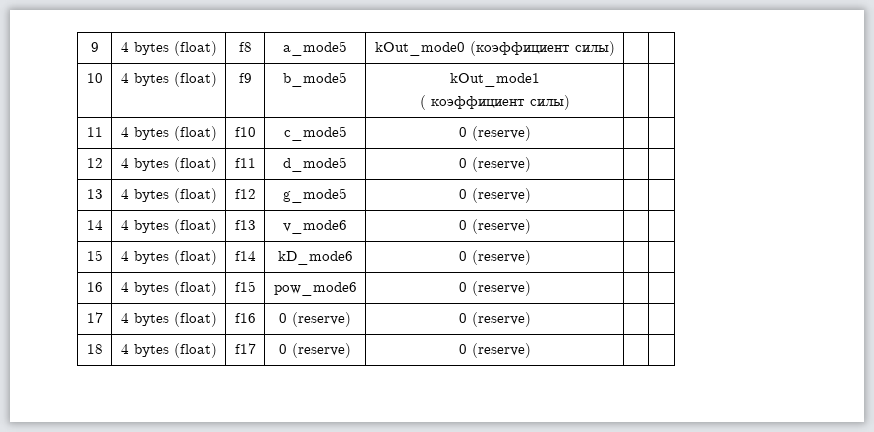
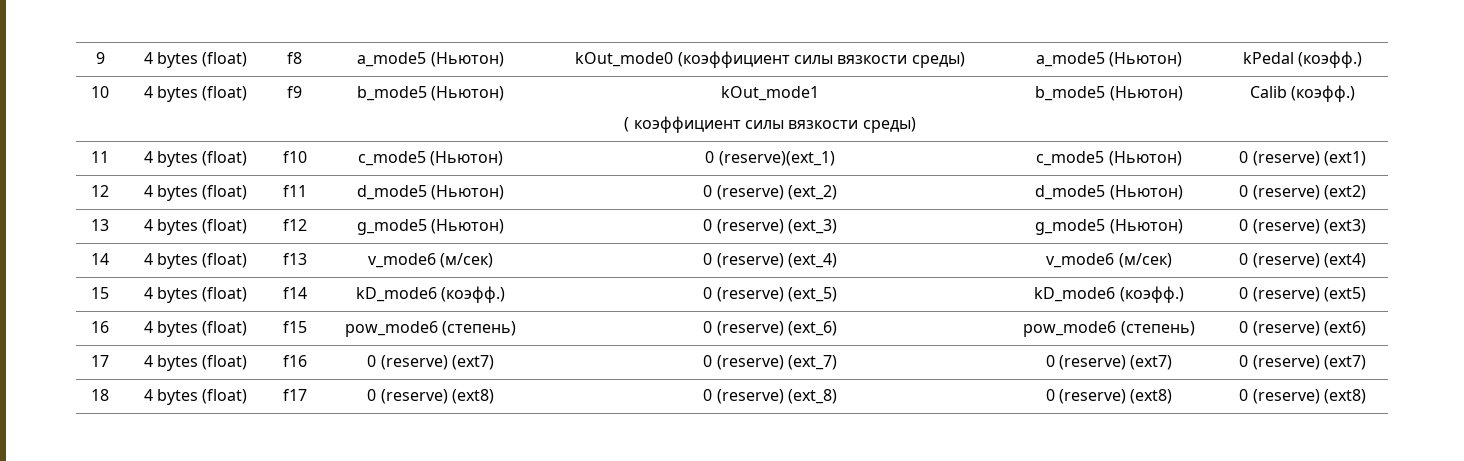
- 9 | 4 bytes (float) | f8 | a_mode5 | kOut_mode0 (коэффициент силы) | |
+ 9 | 4 bytes (float) | f8 | a_mode5 (Ньютон) | kOut_mode0 (коэффициент силы вязкости среды) | a_mode5 (Ньютон) | kPedal (коэфф.)
- 10 | 4 bytes (float) | f9 | b_mode5 | kOut_mode1
- ( коэффициент силы) | |
+ 10 | 4 bytes (float) | f9 | b_mode5 (Ньютон) | kOut_mode1
+ ( коэффициент силы вязкости среды) | b_mode5 (Ньютон) | Calib (коэфф.)
- 11 | 4 bytes (float) | f10 | c_mode5 | 0 (reserve) | |
+ 11 | 4 bytes (float) | f10 | c_mode5 (Ньютон) | 0 (reserve)(ext_1) | c_mode5 (Ньютон) | 0 (reserve) (ext1)
- 12 | 4 bytes (float) | f11 | d_mode5 | 0 (reserve) | |
+ 12 | 4 bytes (float) | f11 | d_mode5 (Ньютон) | 0 (reserve) (ext_2) | d_mode5 (Ньютон) | 0 (reserve) (ext2)
- 13 | 4 bytes (float) | f12 | g_mode5 | 0 (reserve) | |
+ 13 | 4 bytes (float) | f12 | g_mode5 (Ньютон) | 0 (reserve) (ext_3) | g_mode5 (Ньютон) | 0 (reserve) (ext3)
- 14 | 4 bytes (float) | f13 | v_mode6 | 0 (reserve) | |
+ 14 | 4 bytes (float) | f13 | v_mode6 (м/сек) | 0 (reserve) (ext_4) | v_mode6 (м/сек) | 0 (reserve) (ext4)
- 15 | 4 bytes (float) | f14 | kD_mode6 | 0 (reserve) | |
+ 15 | 4 bytes (float) | f14 | kD_mode6 (коэфф.) | 0 (reserve) (ext_5) | kD_mode6 (коэфф.) | 0 (reserve) (ext5)
- 16 | 4 bytes (float) | f15 | pow_mode6 | 0 (reserve) | |
+ 16 | 4 bytes (float) | f15 | pow_mode6 (степень) | 0 (reserve) (ext_6) | pow_mode6 (степень) | 0 (reserve) (ext6)
- 17 | 4 bytes (float) | f16 | 0 (reserve) | 0 (reserve) | |
+ 17 | 4 bytes (float) | f16 | 0 (reserve) (ext7) | 0 (reserve) (ext_7) | 0 (reserve) (ext7) | 0 (reserve) (ext7)
- 18 | 4 bytes (float) | f17 | 0 (reserve) | 0 (reserve) | |
+ 18 | 4 bytes (float) | f17 | 0 (reserve) (ext8) | 0 (reserve) (ext_8) | 0 (reserve) (ext8) | 0 (reserve) (ext8)

